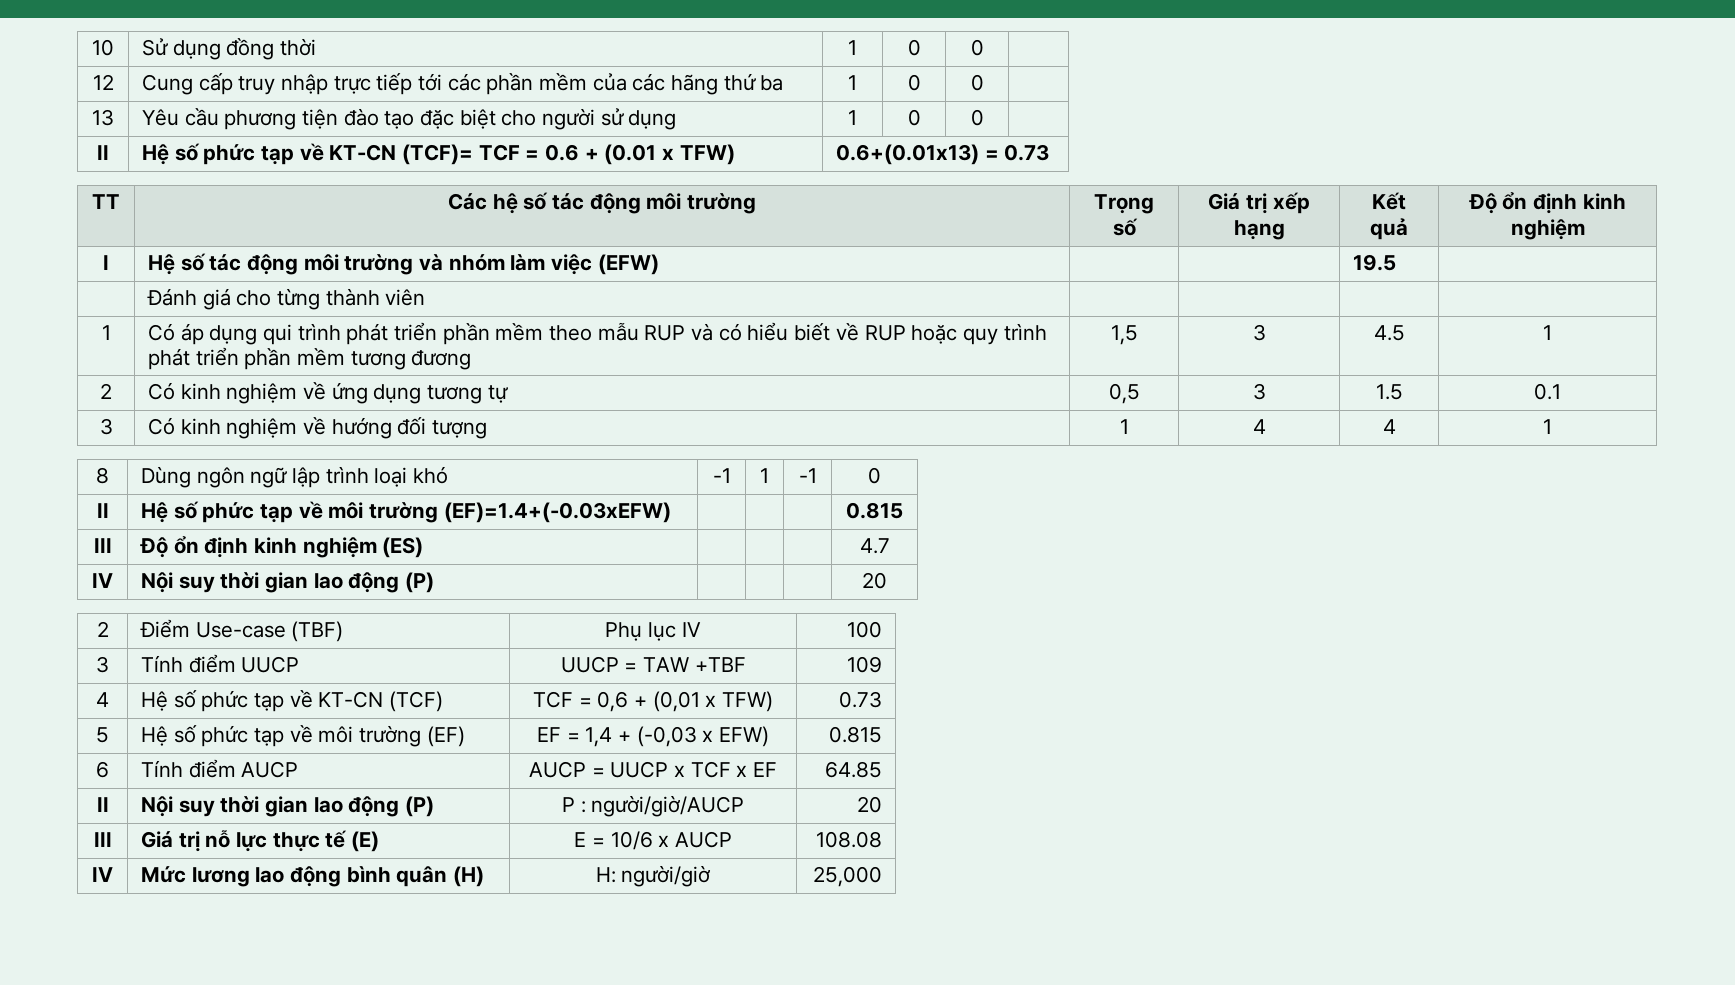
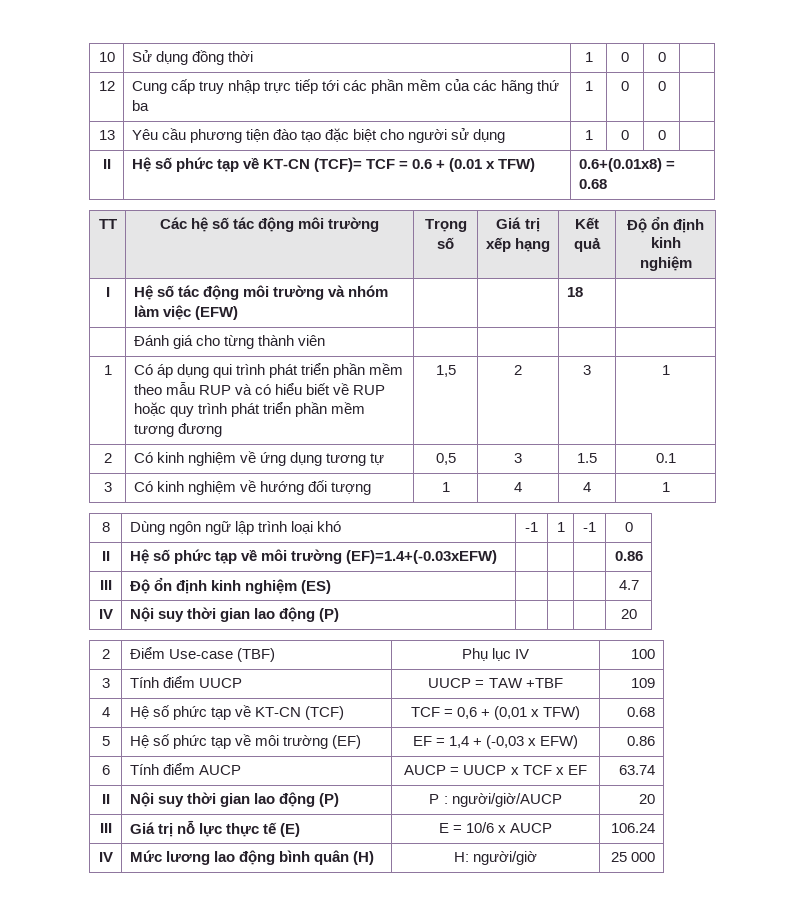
- II | Hệ số phức tạp về KT-CN (TCF)= TCF = 0.6 + (0.01 x TFW) | 0.6+(0.01x13) = 0.73
+ II | Hệ số phức tạp về KT-CN (TCF)= TCF = 0.6 + (0.01 x TFW) | 0.6+(0.01x8) = 0.68
- I | Hệ số tác động môi trường và nhóm làm việc (EFW) | | | 19.5 |
+ I | Hệ số tác động môi trường và nhóm làm việc (EFW) | | | 18 |
- 1 | Có áp dụng qui trình phát triển phần mềm theo mẫu RUP và có hiểu biết về RUP hoặc quy trình phát triển phần mềm tương đương | 1,5 | 3 | 4.5 | 1
+ 1 | Có áp dụng qui trình phát triển phần mềm theo mẫu RUP và có hiểu biết về RUP hoặc quy trình phát triển phần mềm tương đương | 1,5 | 2 | 3 | 1
- II | Hệ số phức tạp về môi trường (EF)=1.4+(-0.03xEFW) | | | | 0.815
+ II | Hệ số phức tạp về môi trường (EF)=1.4+(-0.03xEFW) | | | | 0.86
- 4 | Hệ số phức tạp về KT-CN (TCF) | TCF = 0,6 + (0,01 x TFW) | 0.73
+ 4 | Hệ số phức tạp về KT-CN (TCF) | TCF = 0,6 + (0,01 x TFW) | 0.68
- 5 | Hệ số phức tạp về môi trường (EF) | EF = 1,4 + (-0,03 x EFW) | 0.815
+ 5 | Hệ số phức tạp về môi trường (EF) | EF = 1,4 + (-0,03 x EFW) | 0.86
- 6 | Tính điểm AUCP | AUCP = UUCP x TCF x EF | 64.85
+ 6 | Tính điểm AUCP | AUCP = UUCP x TCF x EF | 63.74
- III | Giá trị nỗ lực thực tế (E) | E = 10/6 x AUCP | 108.08
+ III | Giá trị nỗ lực thực tế (E) | E = 10/6 x AUCP | 106.24
- IV | Mức lương lao động bình quân (H) | H: người/giờ | 25,000
+ IV | Mức lương lao động bình quân (H) | H: người/giờ | 25 000

